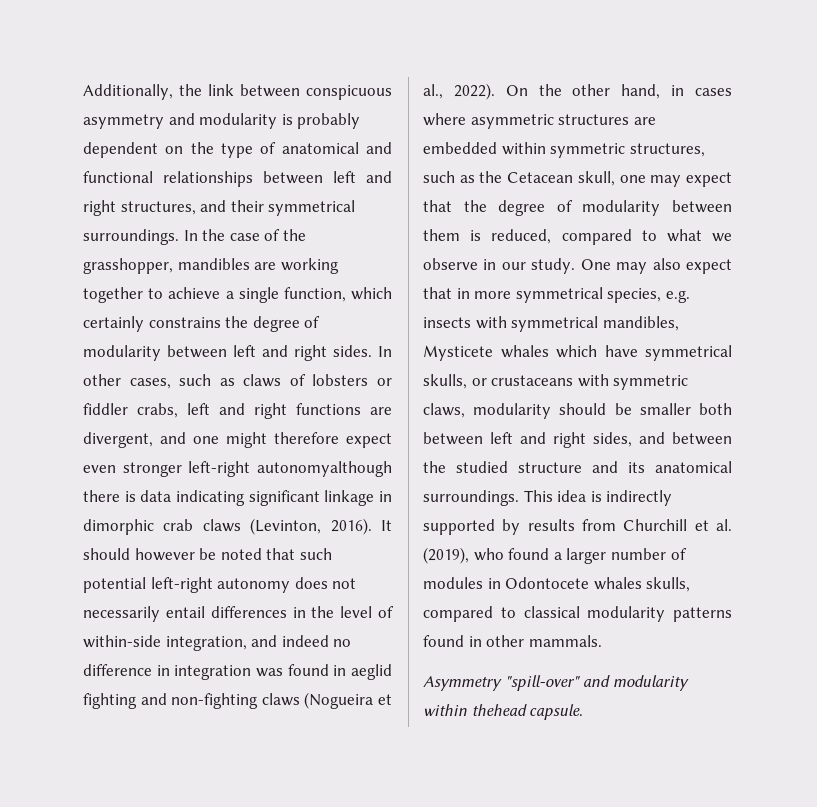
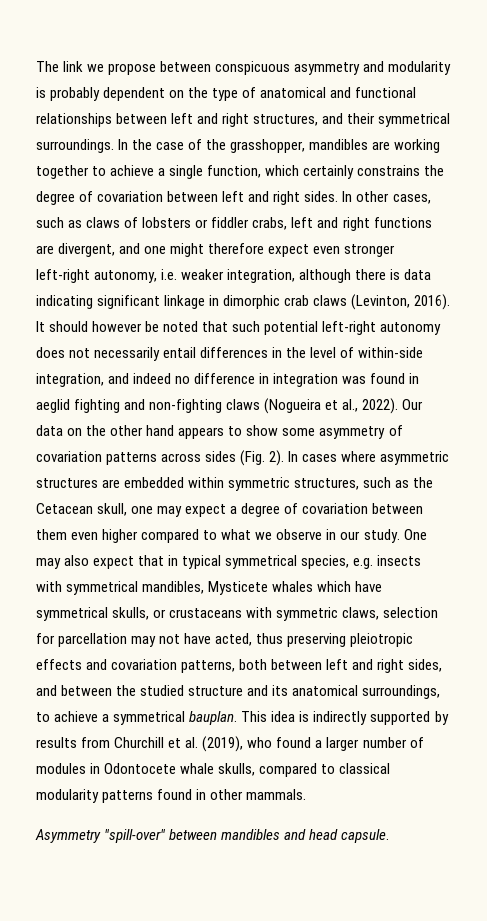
- Additionally, the link between conspicuous asymmetry and modularity is probably dependent on the type of anatomical and functional relationships between left and right structures, and their symmetrical surroundings.
+ The link we propose between conspicuous asymmetry and modularity is probably dependent on the type of anatomical and functional relationships between left and right structures, and their symmetrical surroundings.
- In the case of the grasshopper, mandibles are working together to achieve a single function, which certainly constrains the degree of modularity between left and right sides.
+ In the case of the grasshopper, mandibles are working together to achieve a single function, which certainly constrains the degree of covariation between left and right sides.
- In other cases, such as claws of lobsters or fiddler crabs, left and right functions are divergent, and one might therefore expect even stronger left-right autonomyalthough there is data indicating significant linkage in dimorphic crab claws (Levinton, 2016).
+ In other cases, such as claws of lobsters or fiddler crabs, left and right functions are divergent, and one might therefore expect even stronger left-right autonomy, i.e. weaker integration, although there is data indicating significant linkage in dimorphic crab claws (Levinton, 2016).
- On the other hand, in cases where asymmetric structures are embedded within symmetric structures, such as the Cetacean skull, one may expect that the degree of modularity between them is reduced, compared to what we observe in our study.
+ Our data on the other hand appears to show some asymmetry of covariation patterns across sides (Fig. 2). In cases where asymmetric structures are embedded within symmetric structures, such as the Cetacean skull, one may expect a degree of covariation between them even higher compared to what we observe in our study.
- One may also expect that in more symmetrical species, e.g. insects with symmetrical mandibles, Mysticete whales which have symmetrical skulls, or crustaceans with symmetric claws, modularity should be smaller both between left and right sides, and between the studied structure and its anatomical surroundings.
+ One may also expect that in typical symmetrical species, e.g. insects with symmetrical mandibles, Mysticete whales which have symmetrical skulls, or crustaceans with symmetric claws, selection for parcellation may not have acted, thus preserving pleiotropic effects and covariation patterns, both between left and right sides, and between the studied structure and its anatomical surroundings, to achieve a symmetrical bauplan.
- This idea is indirectly supported by results from Churchill et al. (2019), who found a larger number of modules in Odontocete whales skulls, compared to classical modularity patterns found in other mammals.
+ This idea is indirectly supported by results from Churchill et al. (2019), who found a larger number of modules in Odontocete whale skulls, compared to classical modularity patterns found in other mammals.
- Asymmetry "spill-over" and modularity within thehead capsule.
+ Asymmetry "spill-over" between mandibles and head capsule.

